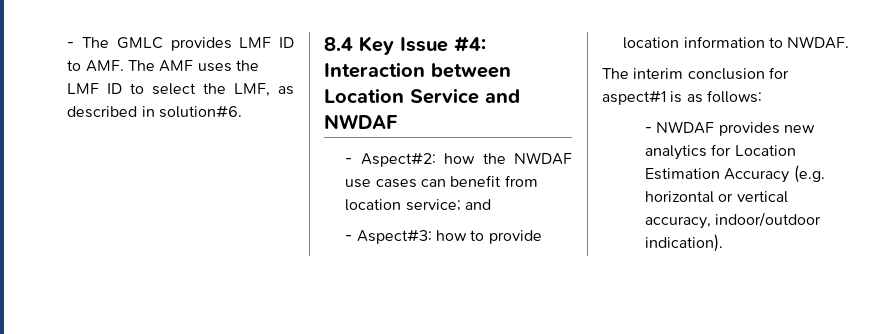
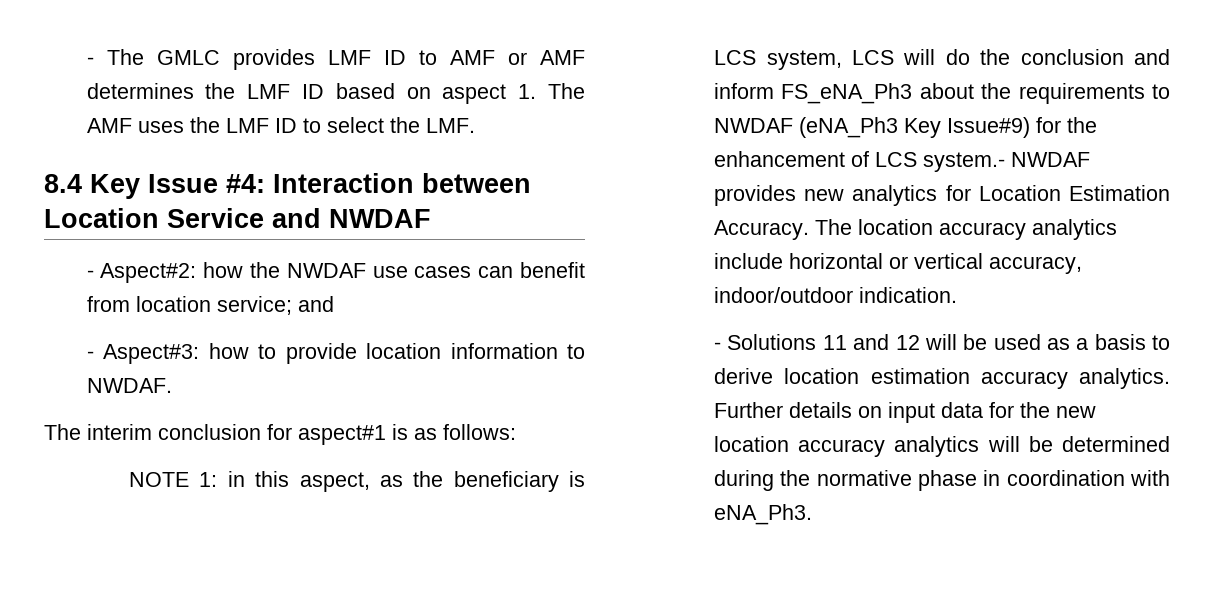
- - The GMLC provides LMF ID to AMF. The AMF uses the LMF ID to select the LMF, as described in solution#6.
+ - The GMLC provides LMF ID to AMF or AMF determines the LMF ID based on aspect 1. The AMF uses the LMF ID to select the LMF.
- - NWDAF provides new analytics for Location Estimation Accuracy (e.g. horizontal or vertical accuracy, indoor/outdoor indication).
+ NOTE 1: in this aspect, as the beneficiary is LCS system, LCS will do the conclusion and inform FS_eNA_Ph3 about the requirements to NWDAF (eNA_Ph3 Key Issue#9) for the enhancement of LCS system.- NWDAF provides new analytics for Location Estimation Accuracy. The location accuracy analytics include horizontal or vertical accuracy, indoor/outdoor indication.
+ - Solutions 11 and 12 will be used as a basis to derive location estimation accuracy analytics. Further details on input data for the new location accuracy analytics will be determined during the normative phase in coordination with eNA_Ph3.

